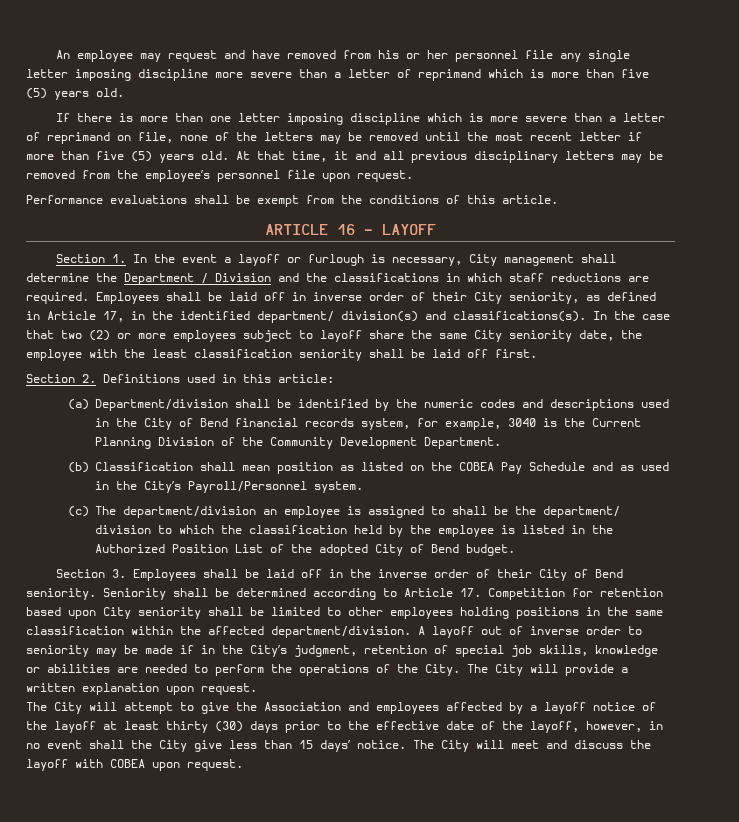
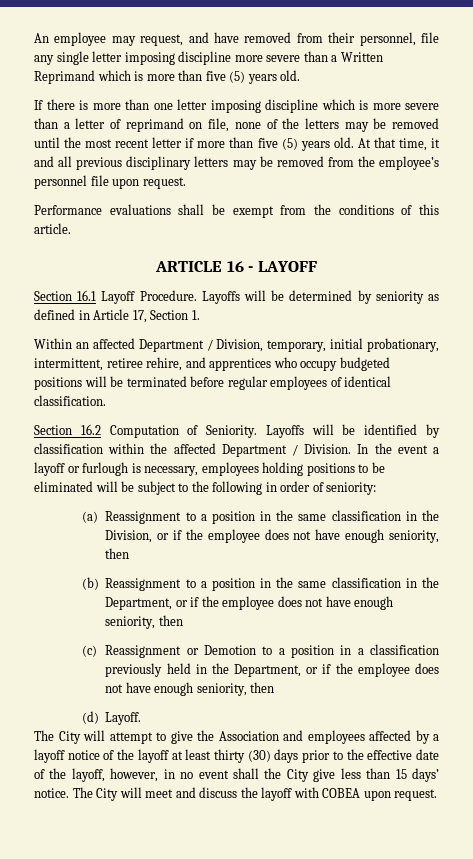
- An employee may request and have removed from his or her personnel file any single letter imposing discipline more severe than a letter of reprimand which is more than five (5) years old.
+ An employee may request, and have removed from their personnel, file any single letter imposing discipline more severe than a Written Reprimand which is more than five (5) years old.
- Section 1. In the event a layoff or furlough is necessary, City management shall determine the Department / Division and the classifications in which staff reductions are required. Employees shall be laid off in inverse order of their City seniority, as defined in Article 17, in the identified department/ division(s) and classifications(s). In the case that two (2) or more employees subject to layoff share the same City seniority date, the employee with the least classification seniority shall be laid off first.
- Section 2. Definitions used in this article:
- (a) Department/division shall be identified by the numeric codes and descriptions used in the City of Bend financial records system, for example, 3040 is the Current Planning Division of the Community Development Department.
- (b) Classification shall mean position as listed on the COBEA Pay Schedule and as used in the City’s Payroll/Personnel system.
- (c) The department/division an employee is assigned to shall be the department/ division to which the classification held by the employee is listed in the Authorized Position List of the adopted City of Bend budget.
- Section 3. Employees shall be laid off in the inverse order of their City of Bend seniority. Seniority shall be determined according to Article 17. Competition for retention based upon City seniority shall be limited to other employees holding positions in the same classification within the affected department/division. A layoff out of inverse order to seniority may be made if in the City’s judgment, retention of special job skills, knowledge or abilities are needed to perform the operations of the City. The City will provide a written explanation upon request.
+ Section 16.1 Layoff Procedure. Layoffs will be determined by seniority as defined in Article 17, Section 1.
+ Within an affected Department / Division, temporary, initial probationary, intermittent, retiree rehire, and apprentices who occupy budgeted positions will be terminated before regular employees of identical classification.
+ Section 16.2 Computation of Seniority. Layoffs will be identified by classification within the affected Department / Division. In the event a layoff or furlough is necessary, employees holding positions to be eliminated will be subject to the following in order of seniority:
+ (a) Reassignment to a position in the same classification in the Division, or if the employee does not have enough seniority, then
+ (b) Reassignment to a position in the same classification in the Department, or if the employee does not have enough seniority, then
+ (c) Reassignment or Demotion to a position in a classification previously held in the Department, or if the employee does not have enough seniority, then
+ (d) Layoff.

